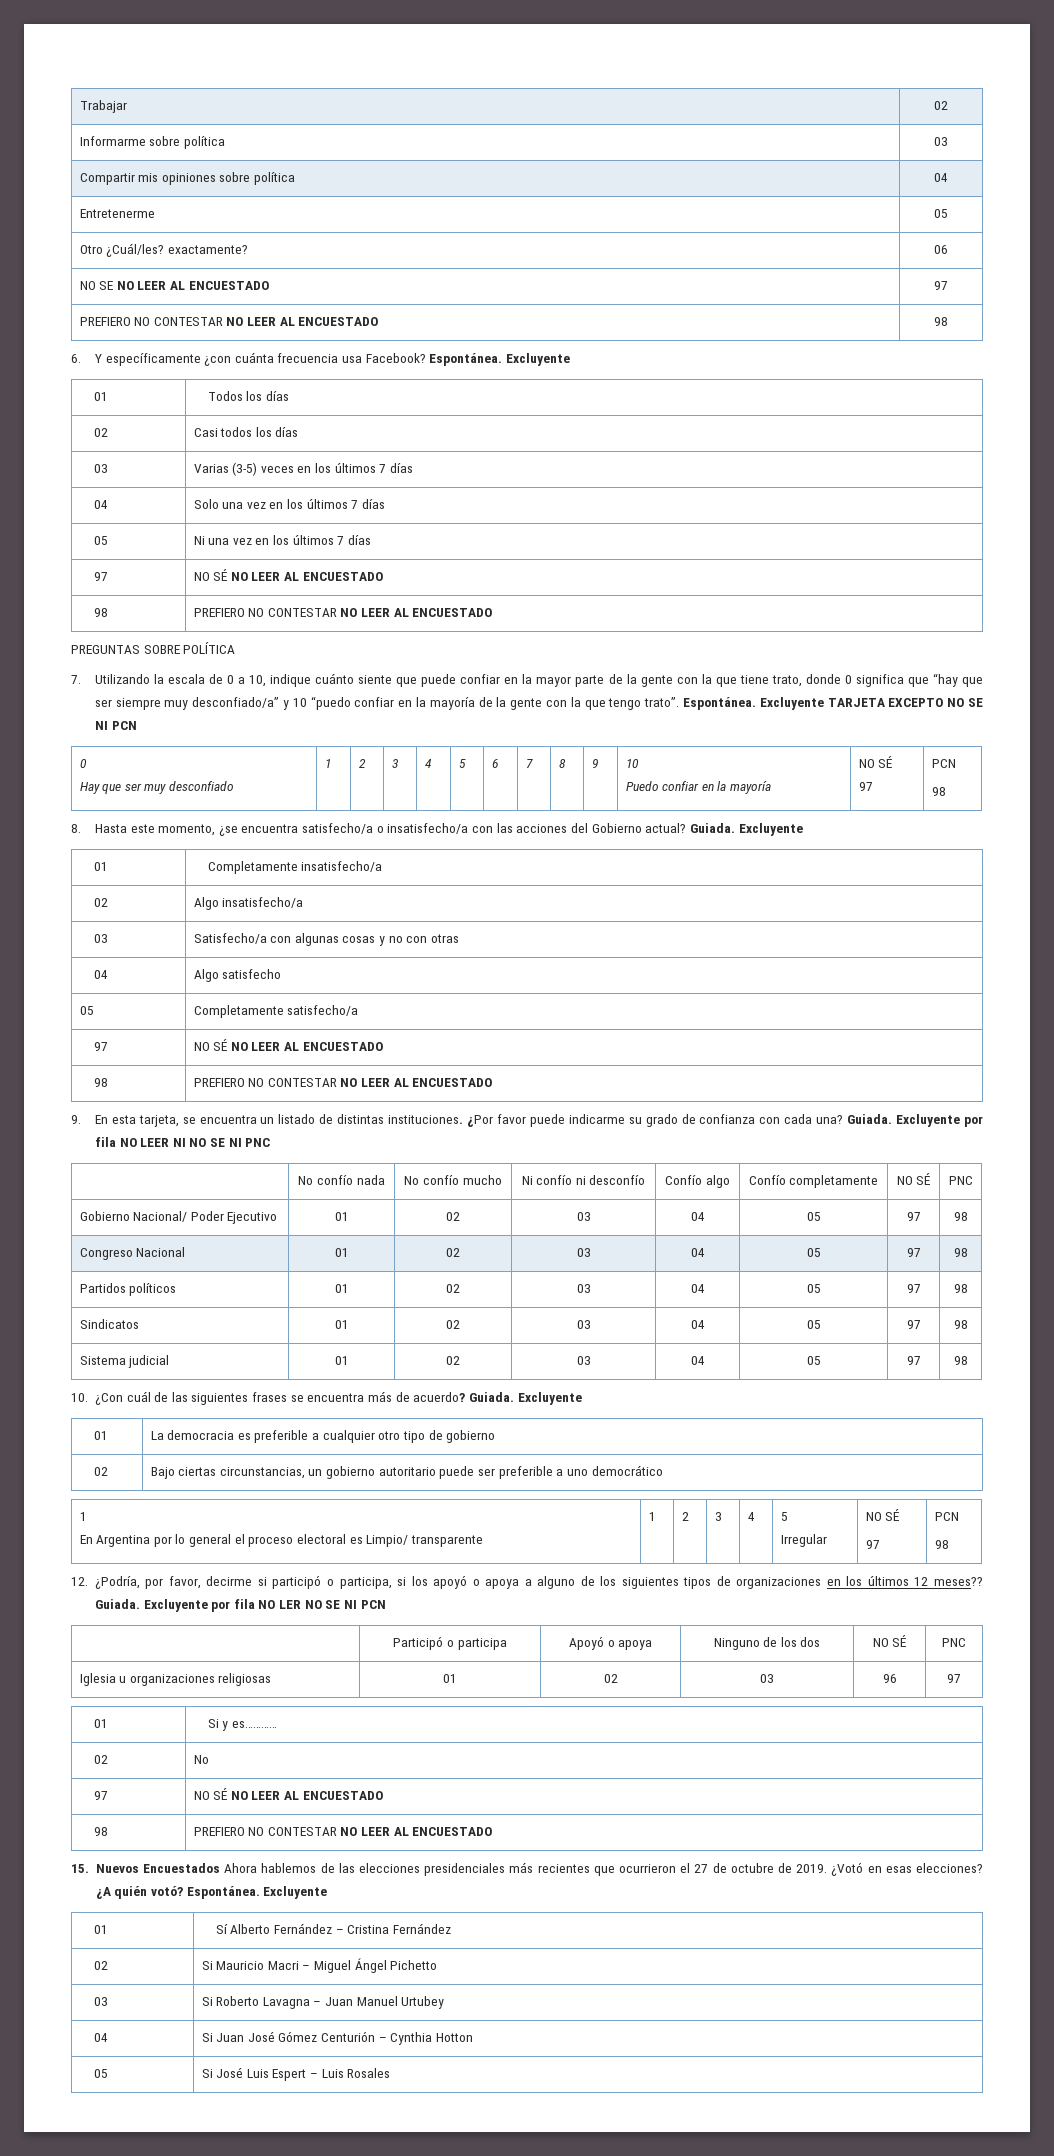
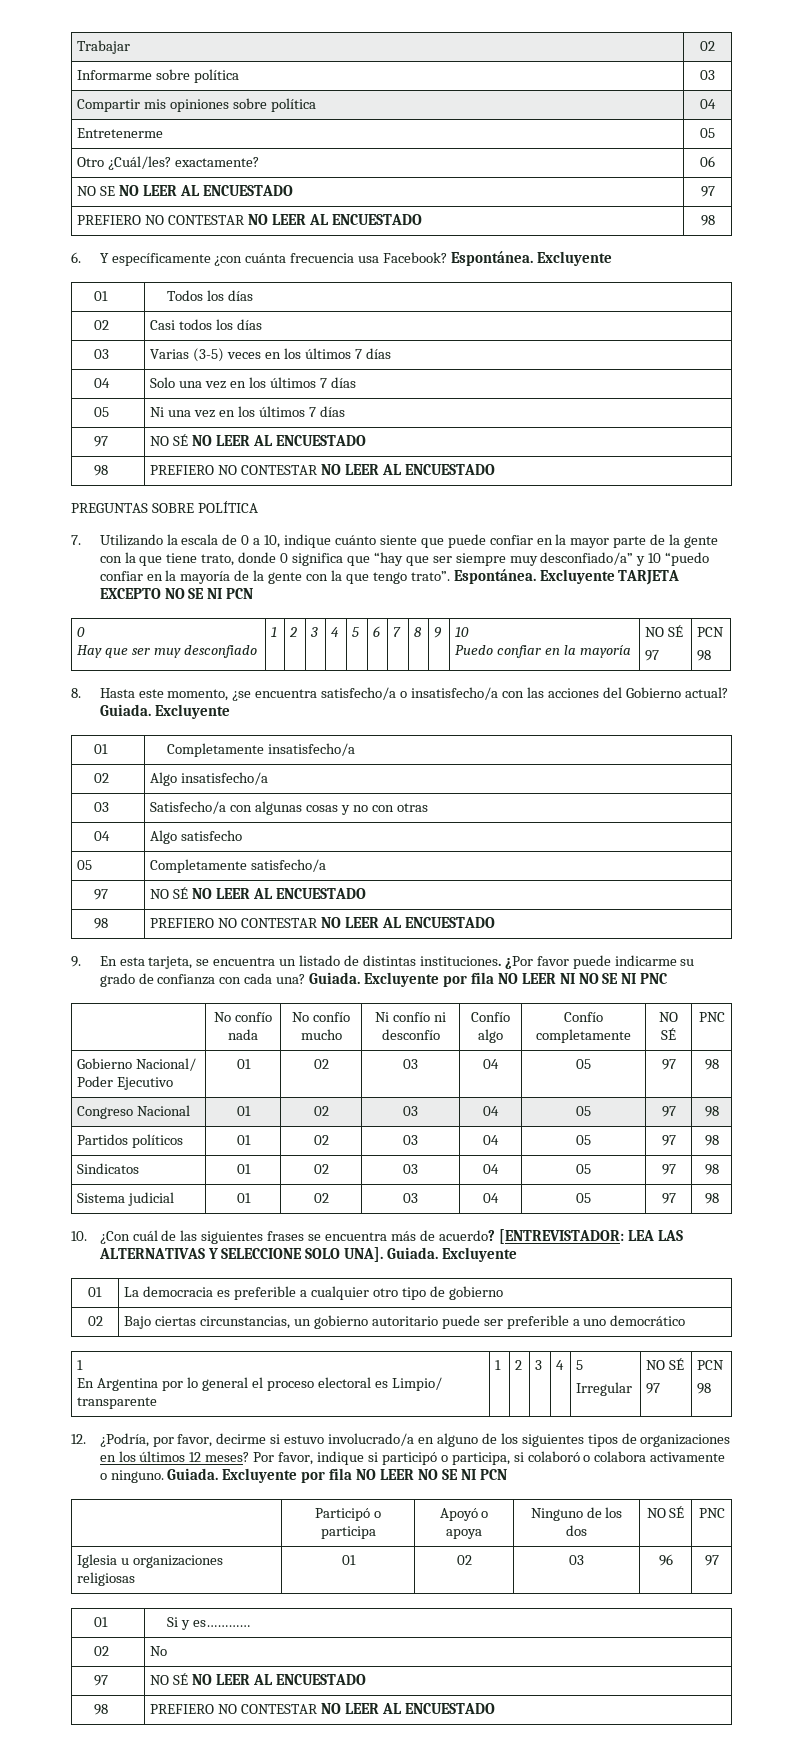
+ [ENTREVISTADOR: LEA LAS ALTERNATIVAS Y SELECCIONE SOLO UNA].
- 12. ¿Podría, por favor, decirme si participó o participa, si los apoyó o apoya a alguno de los siguientes tipos de organizaciones en los últimos 12 meses?? Guiada. Excluyente por fila NO LER NO SE NI PCN
+ 12. ¿Podría, por favor, decirme si estuvo involucrado/a en alguno de los siguientes tipos de organizaciones en los últimos 12 meses? Por favor, indique si participó o participa, si colaboró o colabora activamente o ninguno. Guiada. Excluyente por fila NO LEER NO SE NI PCN
- 15. Nuevos Encuestados Ahora hablemos de las elecciones presidenciales más recientes que ocurrieron el 27 de octubre de 2019. ¿Votó en esas elecciones? ¿A quién votó? Espontánea. Excluyente
- 01 | Sí Alberto Fernández – Cristina Fernández
- 02 | Si Mauricio Macri – Miguel Ángel Pichetto
- 03 | Si Roberto Lavagna – Juan Manuel Urtubey
- 04 | Si Juan José Gómez Centurión – Cynthia Hotton
- 05 | Si José Luis Espert – Luis Rosales

